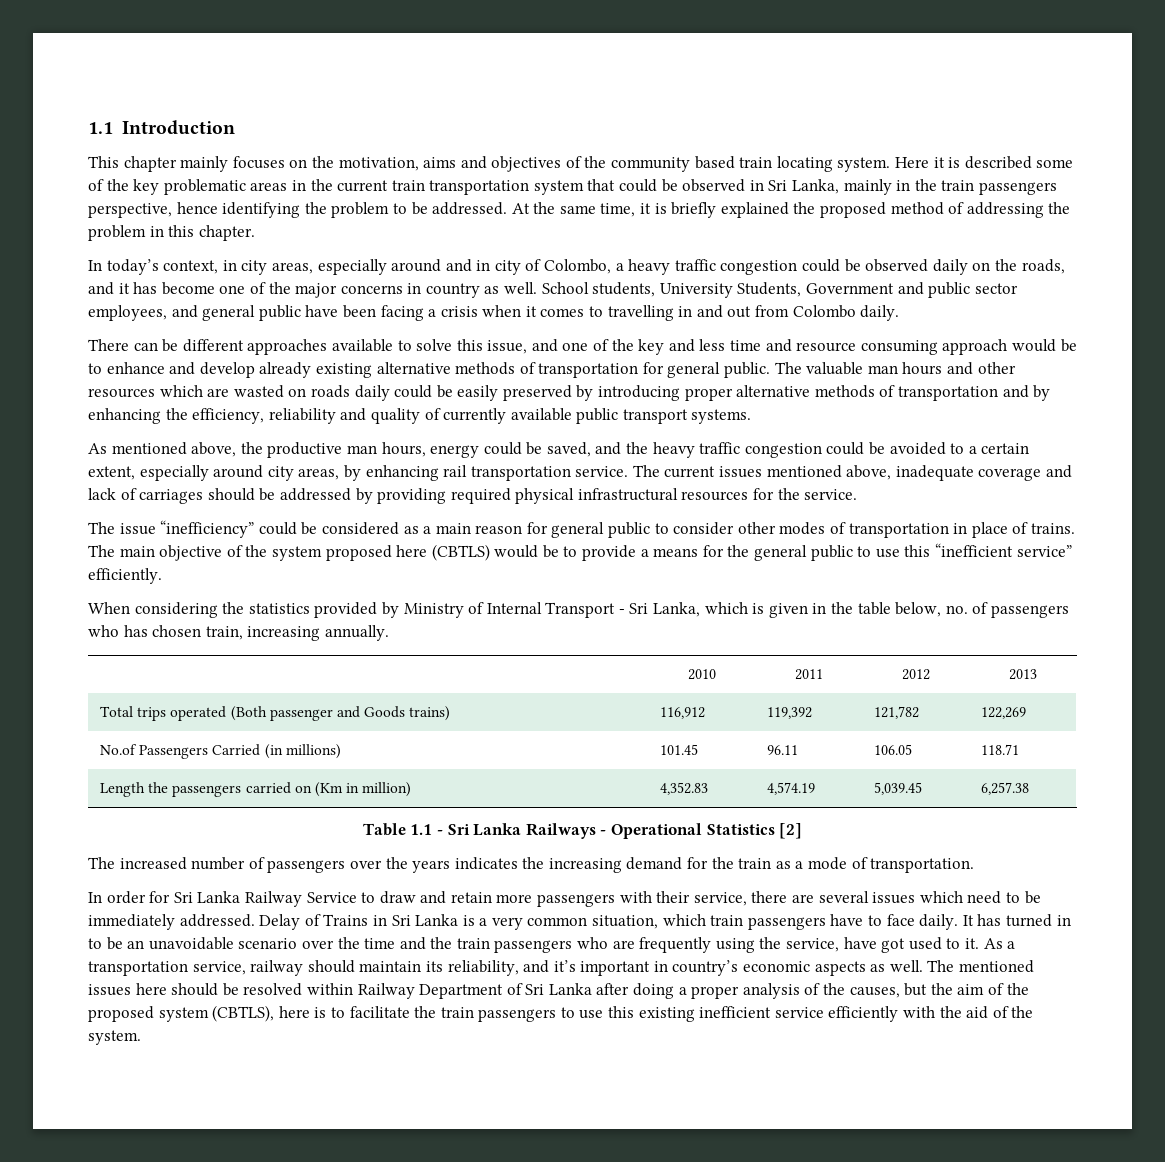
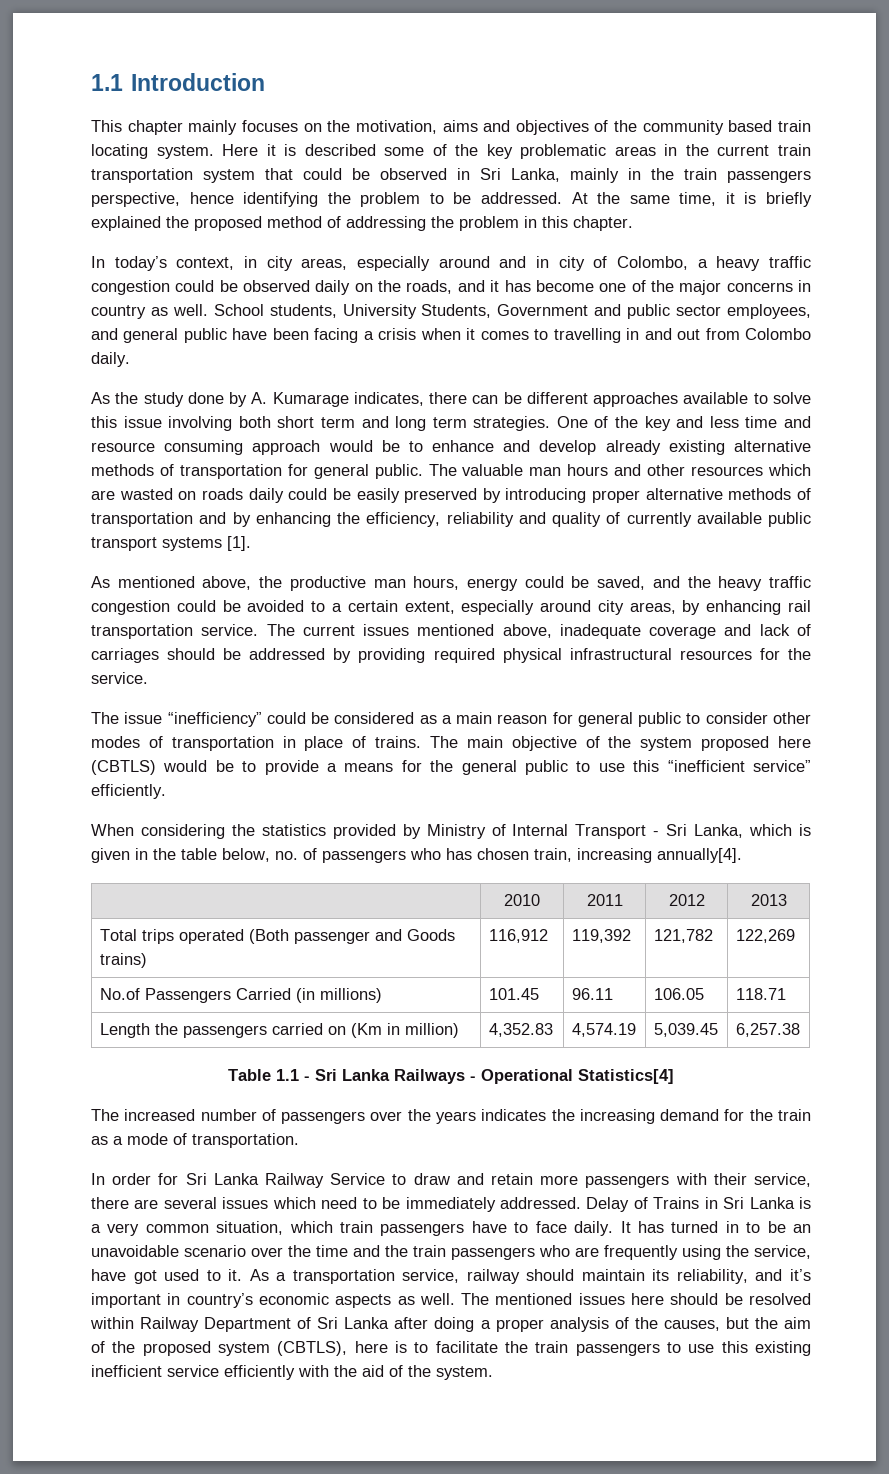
- There can be different approaches available to solve this issue, and one of the key and less time and resource consuming approach would be to enhance and develop already existing alternative methods of transportation for general public.
+ As the study done by A. Kumarage indicates, there can be different approaches available to solve this issue involving both short term and long term strategies. One of the key and less time and resource consuming approach would be to enhance and develop already existing alternative methods of transportation for general public.
- The valuable man hours and other resources which are wasted on roads daily could be easily preserved by introducing proper alternative methods of transportation and by enhancing the efficiency, reliability and quality of currently available public transport systems.
+ The valuable man hours and other resources which are wasted on roads daily could be easily preserved by introducing proper alternative methods of transportation and by enhancing the efficiency, reliability and quality of currently available public transport systems [1].
- When considering the statistics provided by Ministry of Internal Transport - Sri Lanka, which is given in the table below, no. of passengers who has chosen train, increasing annually.
+ When considering the statistics provided by Ministry of Internal Transport - Sri Lanka, which is given in the table below, no. of passengers who has chosen train, increasing annually[4].
- Table 1.1 - Sri Lanka Railways - Operational Statistics [2]
+ Table 1.1 - Sri Lanka Railways - Operational Statistics[4]

